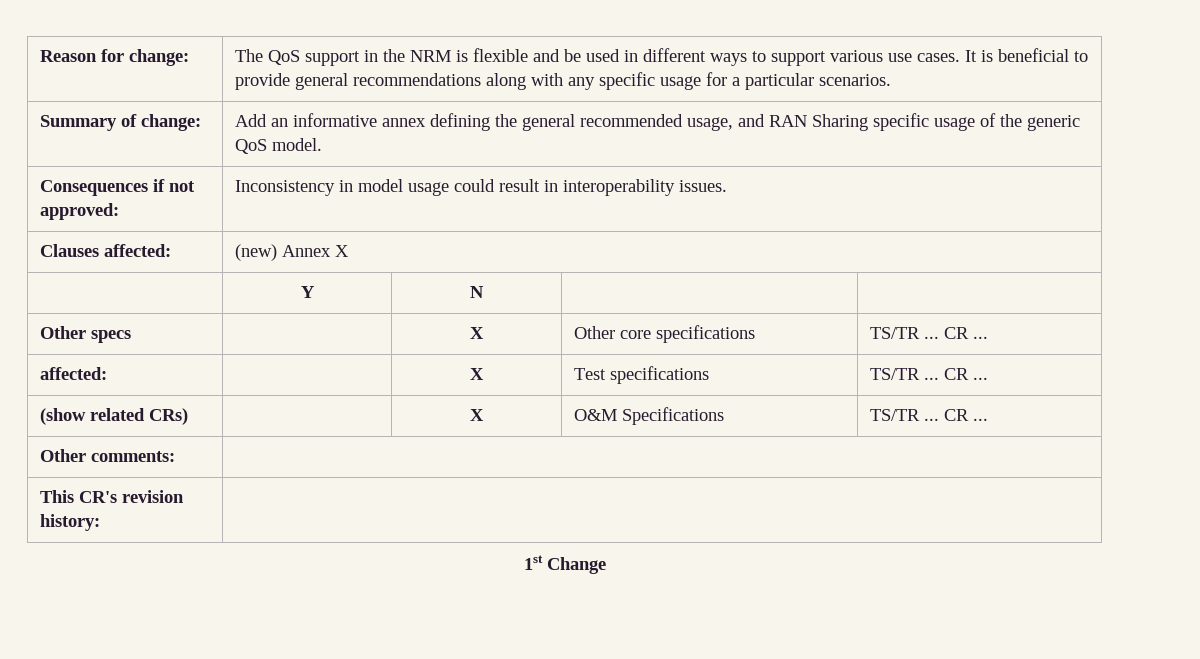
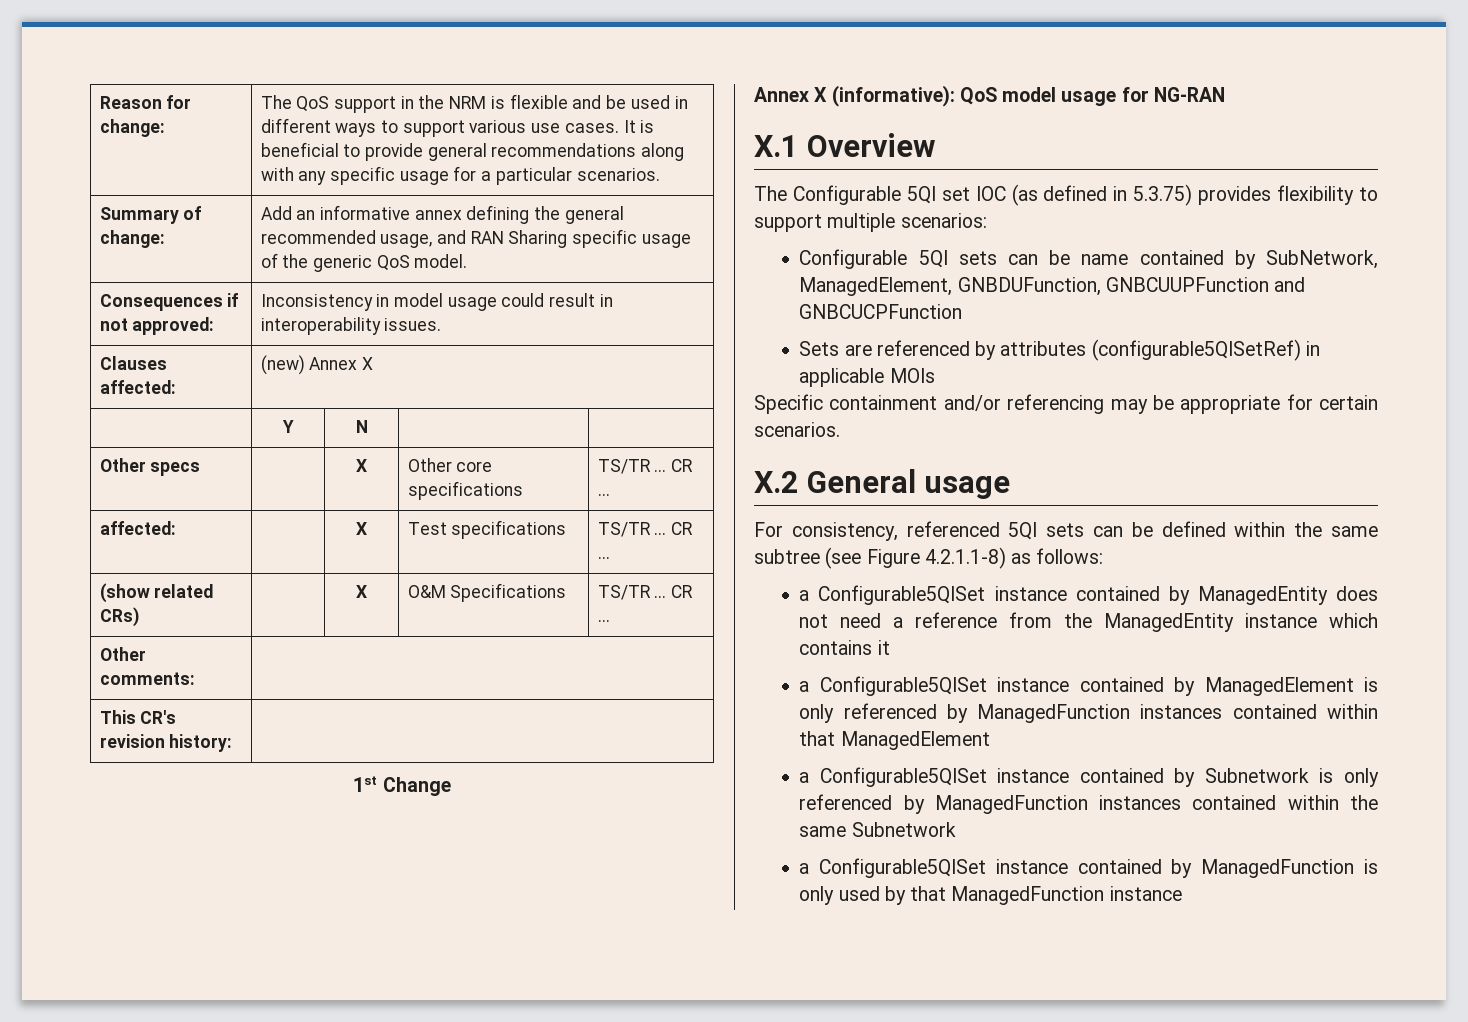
+ Annex X (informative): QoS model usage for NG-RAN
+ X.1 Overview
+ The Configurable 5QI set IOC (as defined in 5.3.75) provides flexibility to support multiple scenarios:
+ Configurable 5QI sets can be name contained by SubNetwork, ManagedElement, GNBDUFunction, GNBCUUPFunction and GNBCUCPFunction
+ Sets are referenced by attributes (configurable5QISetRef) in applicable MOIs
+ Specific containment and/or referencing may be appropriate for certain scenarios.
+ X.2 General usage
+ For consistency, referenced 5QI sets can be defined within the same subtree (see Figure 4.2.1.1-8) as follows:
+ a Configurable5QISet instance contained by ManagedEntity does not need a reference from the ManagedEntity instance which contains it
+ a Configurable5QISet instance contained by ManagedElement is only referenced by ManagedFunction instances contained within that ManagedElement
+ a Configurable5QISet instance contained by Subnetwork is only referenced by ManagedFunction instances contained within the same Subnetwork
+ a Configurable5QISet instance contained by ManagedFunction is only used by that ManagedFunction instance

